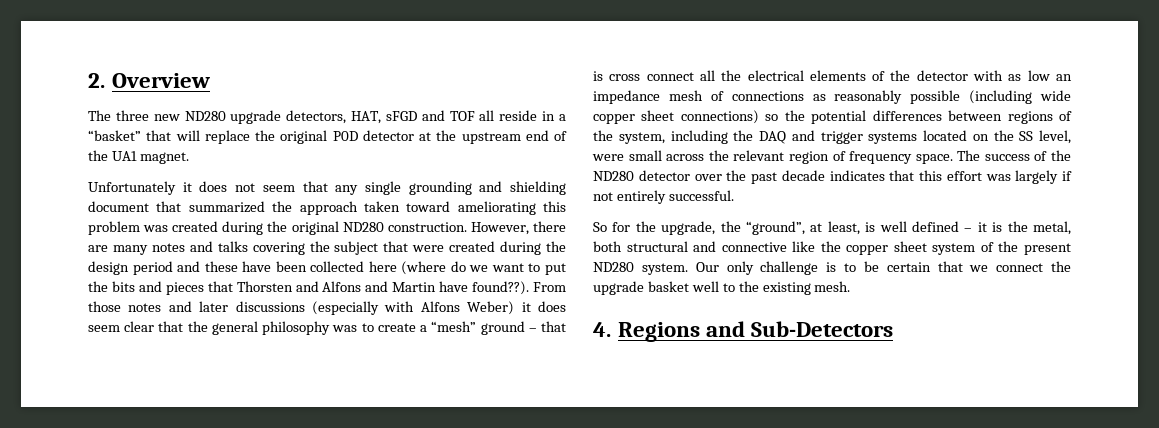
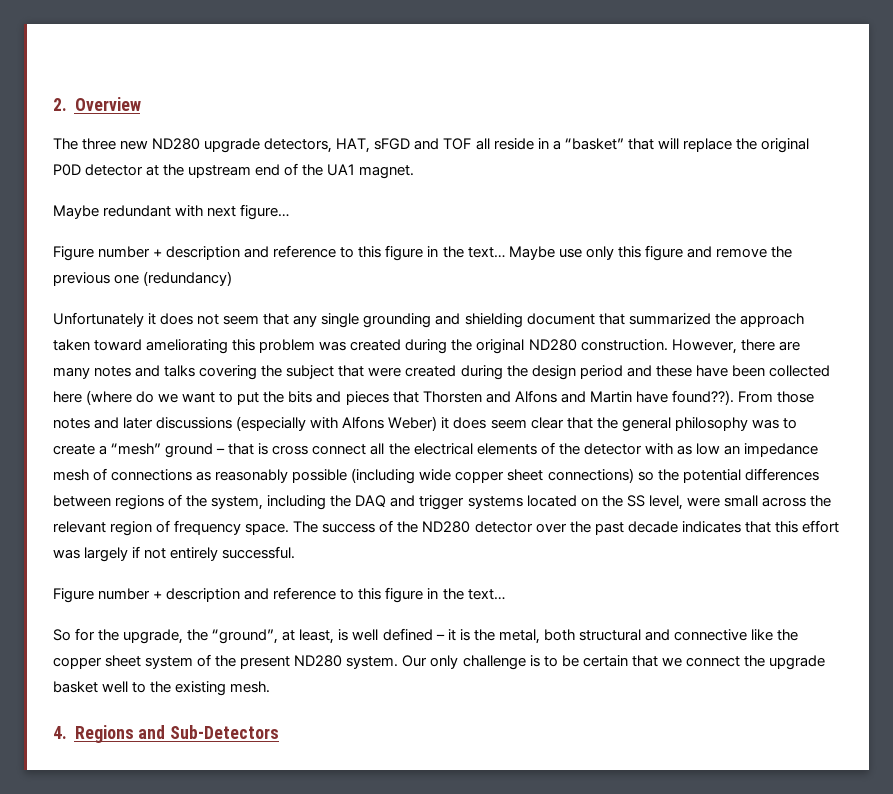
+ Maybe redundant with next figure…
+ Figure number + description and reference to this figure in the text… Maybe use only this figure and remove the previous one (redundancy)
  The success of the ND280 detector over the past decade indicates that this effort was largely if not entirely successful.
+ Figure number + description and reference to this figure in the text…

